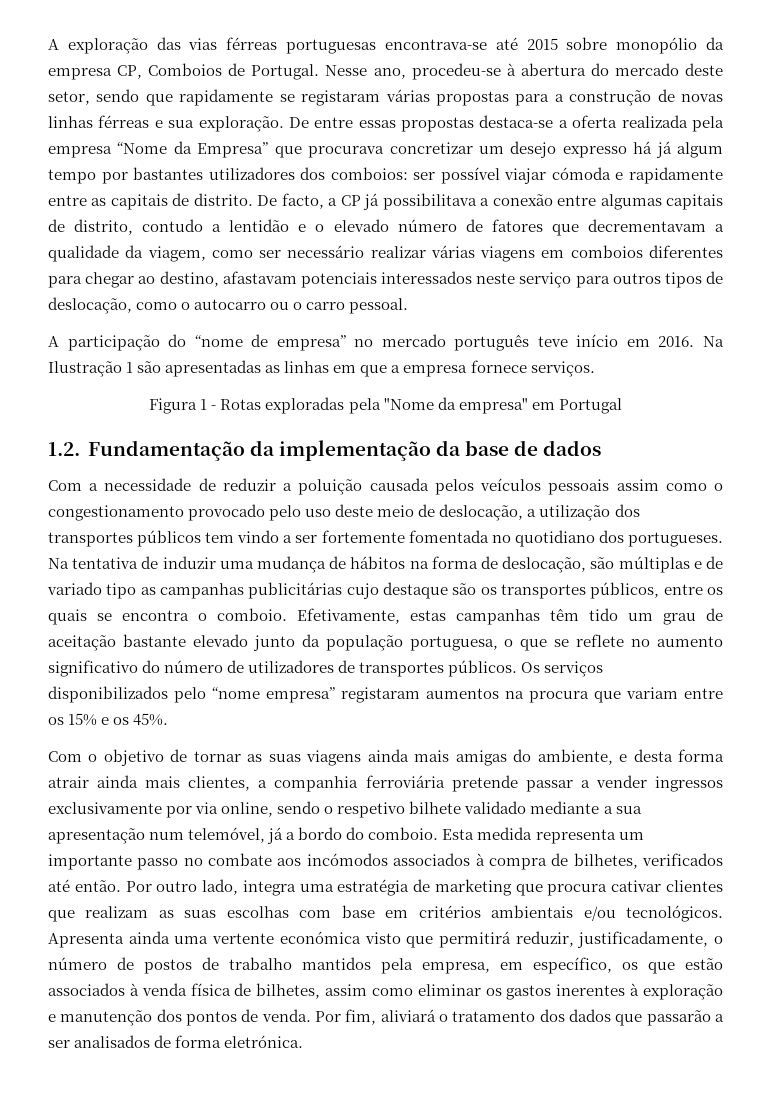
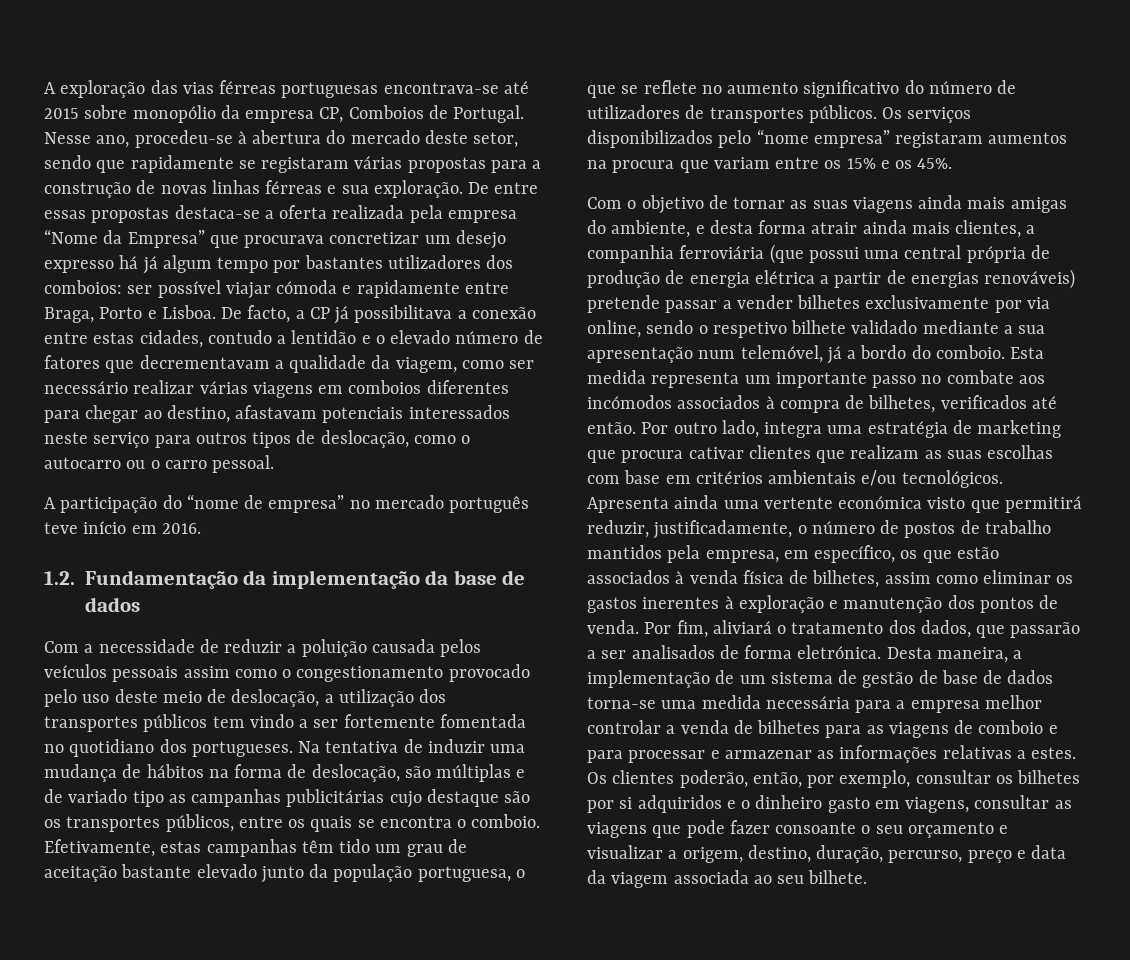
- De entre essas propostas destaca-se a oferta realizada pela empresa “Nome da Empresa” que procurava concretizar um desejo expresso há já algum tempo por bastantes utilizadores dos comboios: ser possível viajar cómoda e rapidamente entre as capitais de distrito.
+ De entre essas propostas destaca-se a oferta realizada pela empresa “Nome da Empresa” que procurava concretizar um desejo expresso há já algum tempo por bastantes utilizadores dos comboios: ser possível viajar cómoda e rapidamente entre Braga, Porto e Lisboa.
- De facto, a CP já possibilitava a conexão entre algumas capitais de distrito, contudo a lentidão e o elevado número de fatores que decrementavam a qualidade da viagem, como ser necessário realizar várias viagens em comboios diferentes para chegar ao destino, afastavam potenciais interessados neste serviço para outros tipos de deslocação, como o autocarro ou o carro pessoal.
+ De facto, a CP já possibilitava a conexão entre estas cidades, contudo a lentidão e o elevado número de fatores que decrementavam a qualidade da viagem, como ser necessário realizar várias viagens em comboios diferentes para chegar ao destino, afastavam potenciais interessados neste serviço para outros tipos de deslocação, como o autocarro ou o carro pessoal.
- Na Ilustração 1 são apresentadas as linhas em que a empresa fornece serviços.
- Figura 1 - Rotas exploradas pela "Nome da empresa" em Portugal
- Com o objetivo de tornar as suas viagens ainda mais amigas do ambiente, e desta forma atrair ainda mais clientes, a companhia ferroviária pretende passar a vender ingressos exclusivamente por via online, sendo o respetivo bilhete validado mediante a sua apresentação num telemóvel, já a bordo do comboio.
+ Com o objetivo de tornar as suas viagens ainda mais amigas do ambiente, e desta forma atrair ainda mais clientes, a companhia ferroviária (que possui uma central própria de produção de energia elétrica a partir de energias renováveis) pretende passar a vender bilhetes exclusivamente por via online, sendo o respetivo bilhete validado mediante a sua apresentação num telemóvel, já a bordo do comboio.
- Por fim, aliviará o tratamento dos dados que passarão a ser analisados de forma eletrónica.
+ Por fim, aliviará o tratamento dos dados, que passarão a ser analisados de forma eletrónica.
+ Desta maneira, a implementação de um sistema de gestão de base de dados torna-se uma medida necessária para a empresa melhor controlar a venda de bilhetes para as viagens de comboio e para processar e armazenar as informações relativas a estes. Os clientes poderão, então, por exemplo, consultar os bilhetes por si adquiridos e o dinheiro gasto em viagens, consultar as viagens que pode fazer consoante o seu orçamento e visualizar a origem, destino, duração, percurso, preço e data da viagem associada ao seu bilhete.

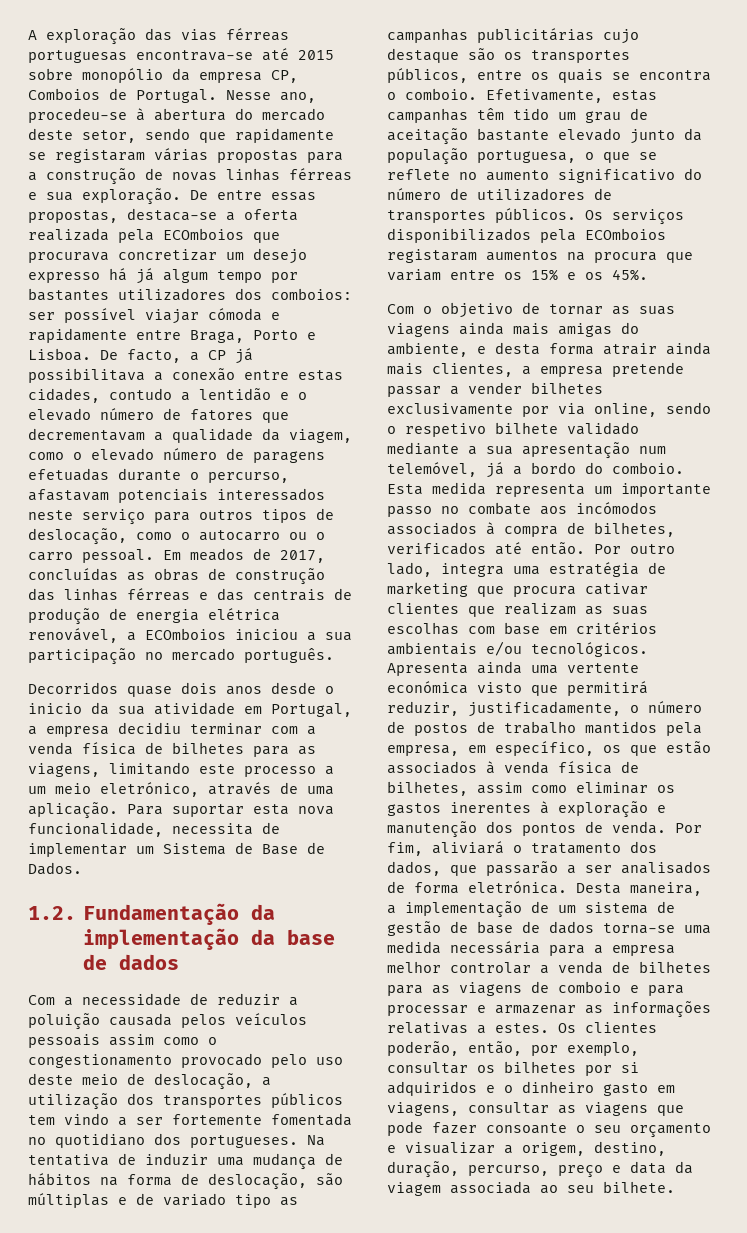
- De entre essas propostas destaca-se a oferta realizada pela empresa “Nome da Empresa” que procurava concretizar um desejo expresso há já algum tempo por bastantes utilizadores dos comboios: ser possível viajar cómoda e rapidamente entre Braga, Porto e Lisboa.
+ De entre essas propostas, destaca-se a oferta realizada pela ECOmboios que procurava concretizar um desejo expresso há já algum tempo por bastantes utilizadores dos comboios: ser possível viajar cómoda e rapidamente entre Braga, Porto e Lisboa.
- De facto, a CP já possibilitava a conexão entre estas cidades, contudo a lentidão e o elevado número de fatores que decrementavam a qualidade da viagem, como ser necessário realizar várias viagens em comboios diferentes para chegar ao destino, afastavam potenciais interessados neste serviço para outros tipos de deslocação, como o autocarro ou o carro pessoal.
- A participação do “nome de empresa” no mercado português teve início em 2016.
+ De facto, a CP já possibilitava a conexão entre estas cidades, contudo a lentidão e o elevado número de fatores que decrementavam a qualidade da viagem, como o elevado número de paragens efetuadas durante o percurso, afastavam potenciais interessados neste serviço para outros tipos de deslocação, como o autocarro ou o carro pessoal. Em meados de 2017, concluídas as obras de construção das linhas férreas e das centrais de produção de energia elétrica renovável, a ECOmboios iniciou a sua participação no mercado português.
+ Decorridos quase dois anos desde o inicio da sua atividade em Portugal, a empresa decidiu terminar com a venda física de bilhetes para as viagens, limitando este processo a um meio eletrónico, através de uma aplicação. Para suportar esta nova funcionalidade, necessita de implementar um Sistema de Base de Dados.
- Os serviços disponibilizados pelo “nome empresa” registaram aumentos na procura que variam entre os 15% e os 45%.
+ Os serviços disponibilizados pela ECOmboios registaram aumentos na procura que variam entre os 15% e os 45%.
- Com o objetivo de tornar as suas viagens ainda mais amigas do ambiente, e desta forma atrair ainda mais clientes, a companhia ferroviária (que possui uma central própria de produção de energia elétrica a partir de energias renováveis) pretende passar a vender bilhetes exclusivamente por via online, sendo o respetivo bilhete validado mediante a sua apresentação num telemóvel, já a bordo do comboio.
+ Com o objetivo de tornar as suas viagens ainda mais amigas do ambiente, e desta forma atrair ainda mais clientes, a empresa pretende passar a vender bilhetes exclusivamente por via online, sendo o respetivo bilhete validado mediante a sua apresentação num telemóvel, já a bordo do comboio.

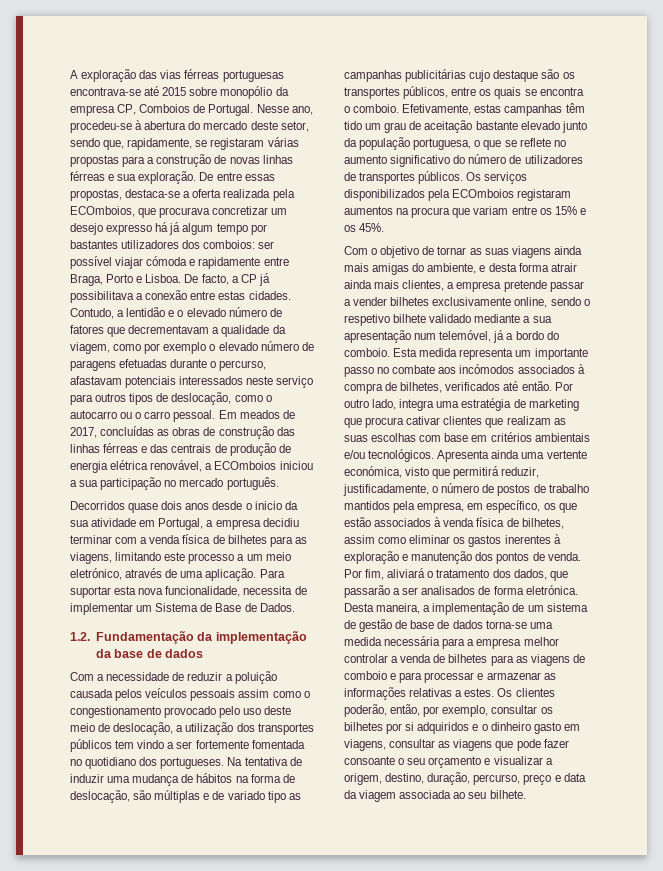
- Nesse ano, procedeu-se à abertura do mercado deste setor, sendo que rapidamente se registaram várias propostas para a construção de novas linhas férreas e sua exploração.
+ Nesse ano, procedeu-se à abertura do mercado deste setor, sendo que, rapidamente, se registaram várias propostas para a construção de novas linhas férreas e sua exploração.
- De entre essas propostas, destaca-se a oferta realizada pela ECOmboios que procurava concretizar um desejo expresso há já algum tempo por bastantes utilizadores dos comboios: ser possível viajar cómoda e rapidamente entre Braga, Porto e Lisboa.
+ De entre essas propostas, destaca-se a oferta realizada pela ECOmboios, que procurava concretizar um desejo expresso há já algum tempo por bastantes utilizadores dos comboios: ser possível viajar cómoda e rapidamente entre Braga, Porto e Lisboa.
- De facto, a CP já possibilitava a conexão entre estas cidades, contudo a lentidão e o elevado número de fatores que decrementavam a qualidade da viagem, como o elevado número de paragens efetuadas durante o percurso, afastavam potenciais interessados neste serviço para outros tipos de deslocação, como o autocarro ou o carro pessoal.
+ De facto, a CP já possibilitava a conexão entre estas cidades. Contudo, a lentidão e o elevado número de fatores que decrementavam a qualidade da viagem, como por exemplo o elevado número de paragens efetuadas durante o percurso, afastavam potenciais interessados neste serviço para outros tipos de deslocação, como o autocarro ou o carro pessoal.
- Com o objetivo de tornar as suas viagens ainda mais amigas do ambiente, e desta forma atrair ainda mais clientes, a empresa pretende passar a vender bilhetes exclusivamente por via online, sendo o respetivo bilhete validado mediante a sua apresentação num telemóvel, já a bordo do comboio.
+ Com o objetivo de tornar as suas viagens ainda mais amigas do ambiente, e desta forma atrair ainda mais clientes, a empresa pretende passar a vender bilhetes exclusivamente online, sendo o respetivo bilhete validado mediante a sua apresentação num telemóvel, já a bordo do comboio.
- Apresenta ainda uma vertente económica visto que permitirá reduzir, justificadamente, o número de postos de trabalho mantidos pela empresa, em específico, os que estão associados à venda física de bilhetes, assim como eliminar os gastos inerentes à exploração e manutenção dos pontos de venda.
+ Apresenta ainda uma vertente económica, visto que permitirá reduzir, justificadamente, o número de postos de trabalho mantidos pela empresa, em específico, os que estão associados à venda física de bilhetes, assim como eliminar os gastos inerentes à exploração e manutenção dos pontos de venda.

